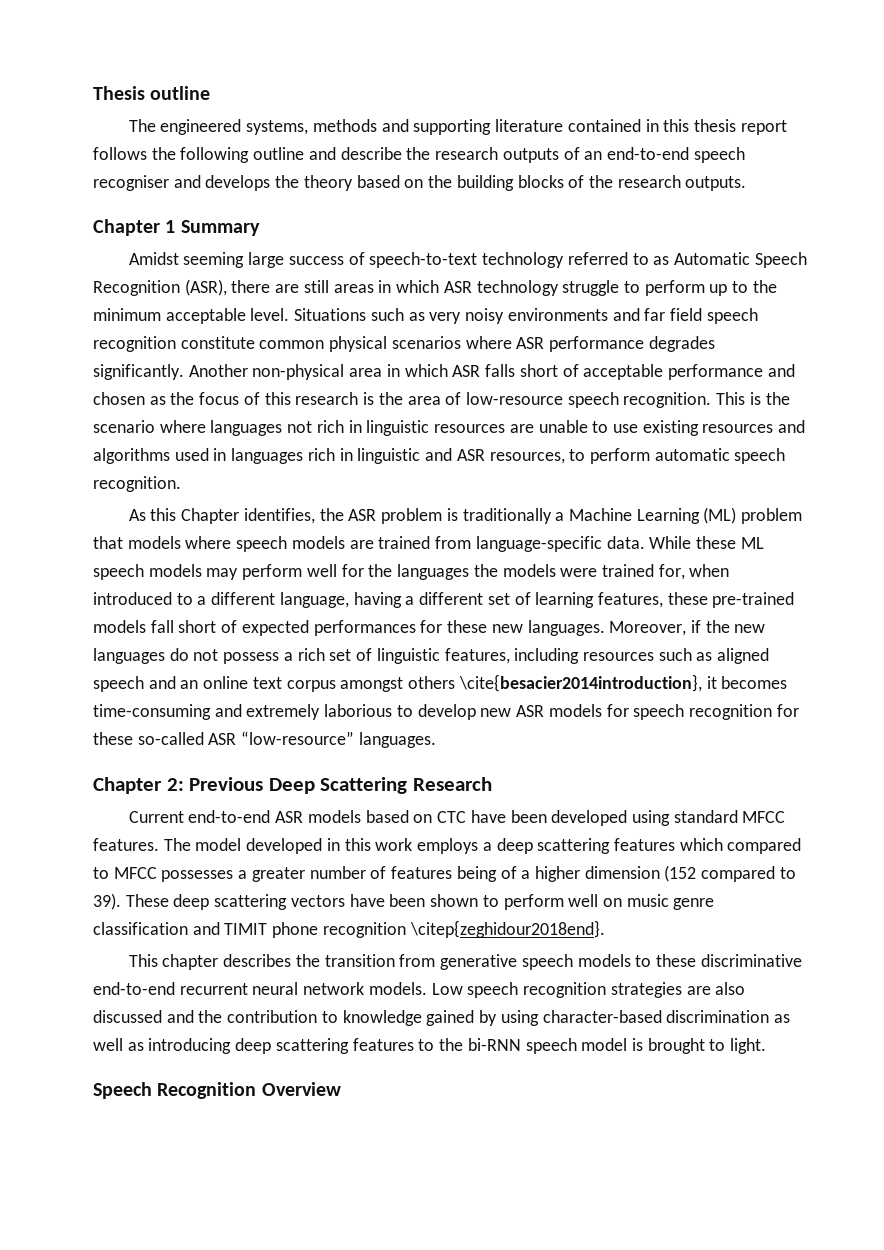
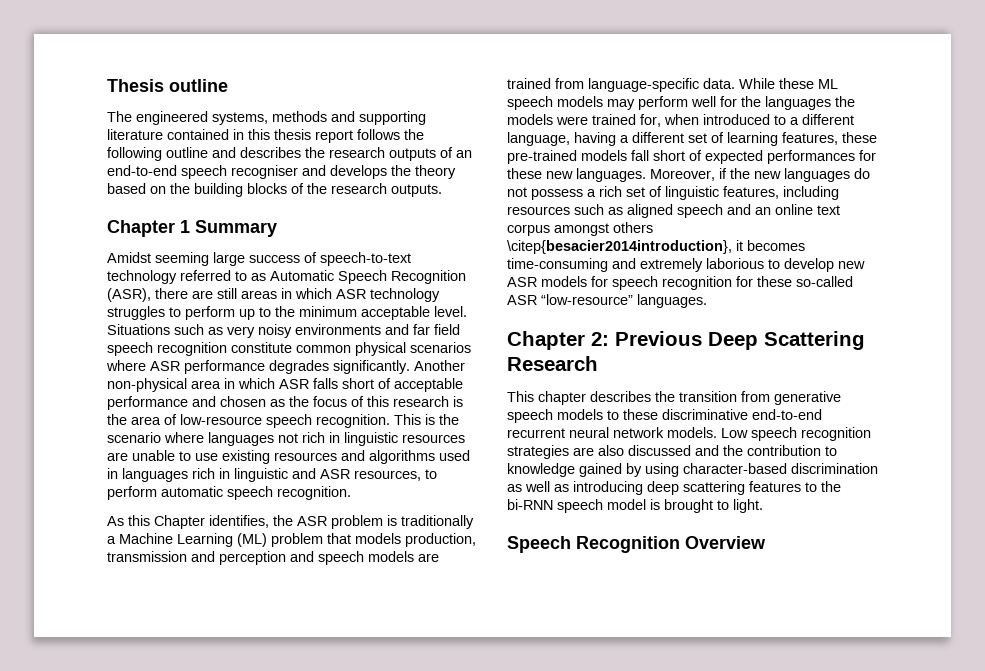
- The engineered systems, methods and supporting literature contained in this thesis report follows the following outline and describe the research outputs of an end-to-end speech recogniser and develops the theory based on the building blocks of the research outputs.
+ The engineered systems, methods and supporting literature contained in this thesis report follows the following outline and describes the research outputs of an end-to-end speech recogniser and develops the theory based on the building blocks of the research outputs.
- Amidst seeming large success of speech-to-text technology referred to as Automatic Speech Recognition (ASR), there are still areas in which ASR technology struggle to perform up to the minimum acceptable level.
+ Amidst seeming large success of speech-to-text technology referred to as Automatic Speech Recognition (ASR), there are still areas in which ASR technology struggles to perform up to the minimum acceptable level.
- As this Chapter identifies, the ASR problem is traditionally a Machine Learning (ML) problem that models where speech models are trained from language-specific data.
+ As this Chapter identifies, the ASR problem is traditionally a Machine Learning (ML) problem that models production, transmission and perception and speech models are trained from language-specific data.
- Moreover, if the new languages do not possess a rich set of linguistic features, including resources such as aligned speech and an online text corpus amongst others \cite{besacier2014introduction}, it becomes time-consuming and extremely laborious to develop new ASR models for speech recognition for these so-called ASR “low-resource” languages.
+ Moreover, if the new languages do not possess a rich set of linguistic features, including resources such as aligned speech and an online text corpus amongst others \citep{besacier2014introduction}, it becomes time-consuming and extremely laborious to develop new ASR models for speech recognition for these so-called ASR “low-resource” languages.
- Current end-to-end ASR models based on CTC have been developed using standard MFCC features. The model developed in this work employs a deep scattering features which compared to MFCC possesses a greater number of features being of a higher dimension (152 compared to 39). These deep scattering vectors have been shown to perform well on music genre classification and TIMIT phone recognition \citep{zeghidour2018end}.

